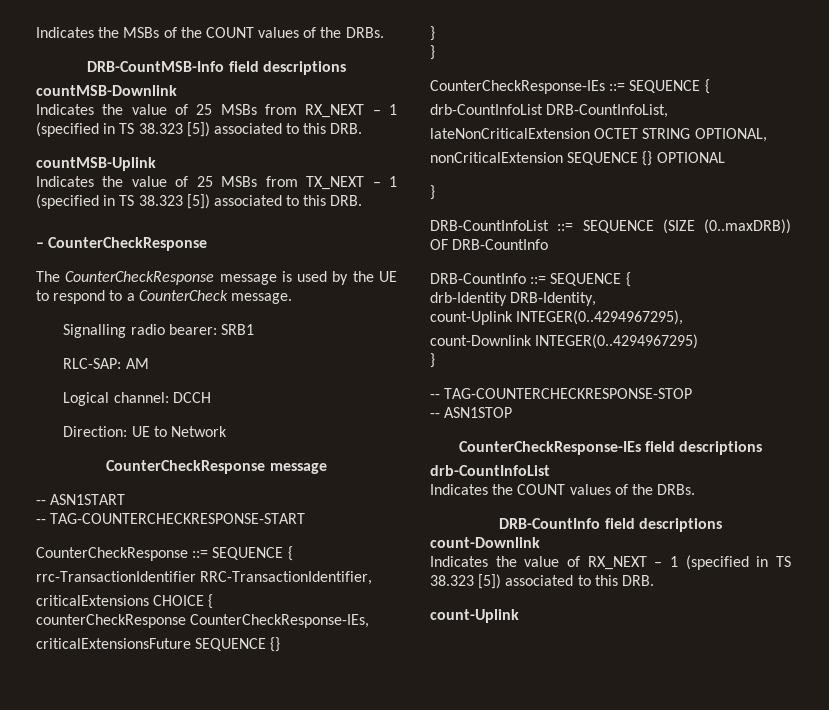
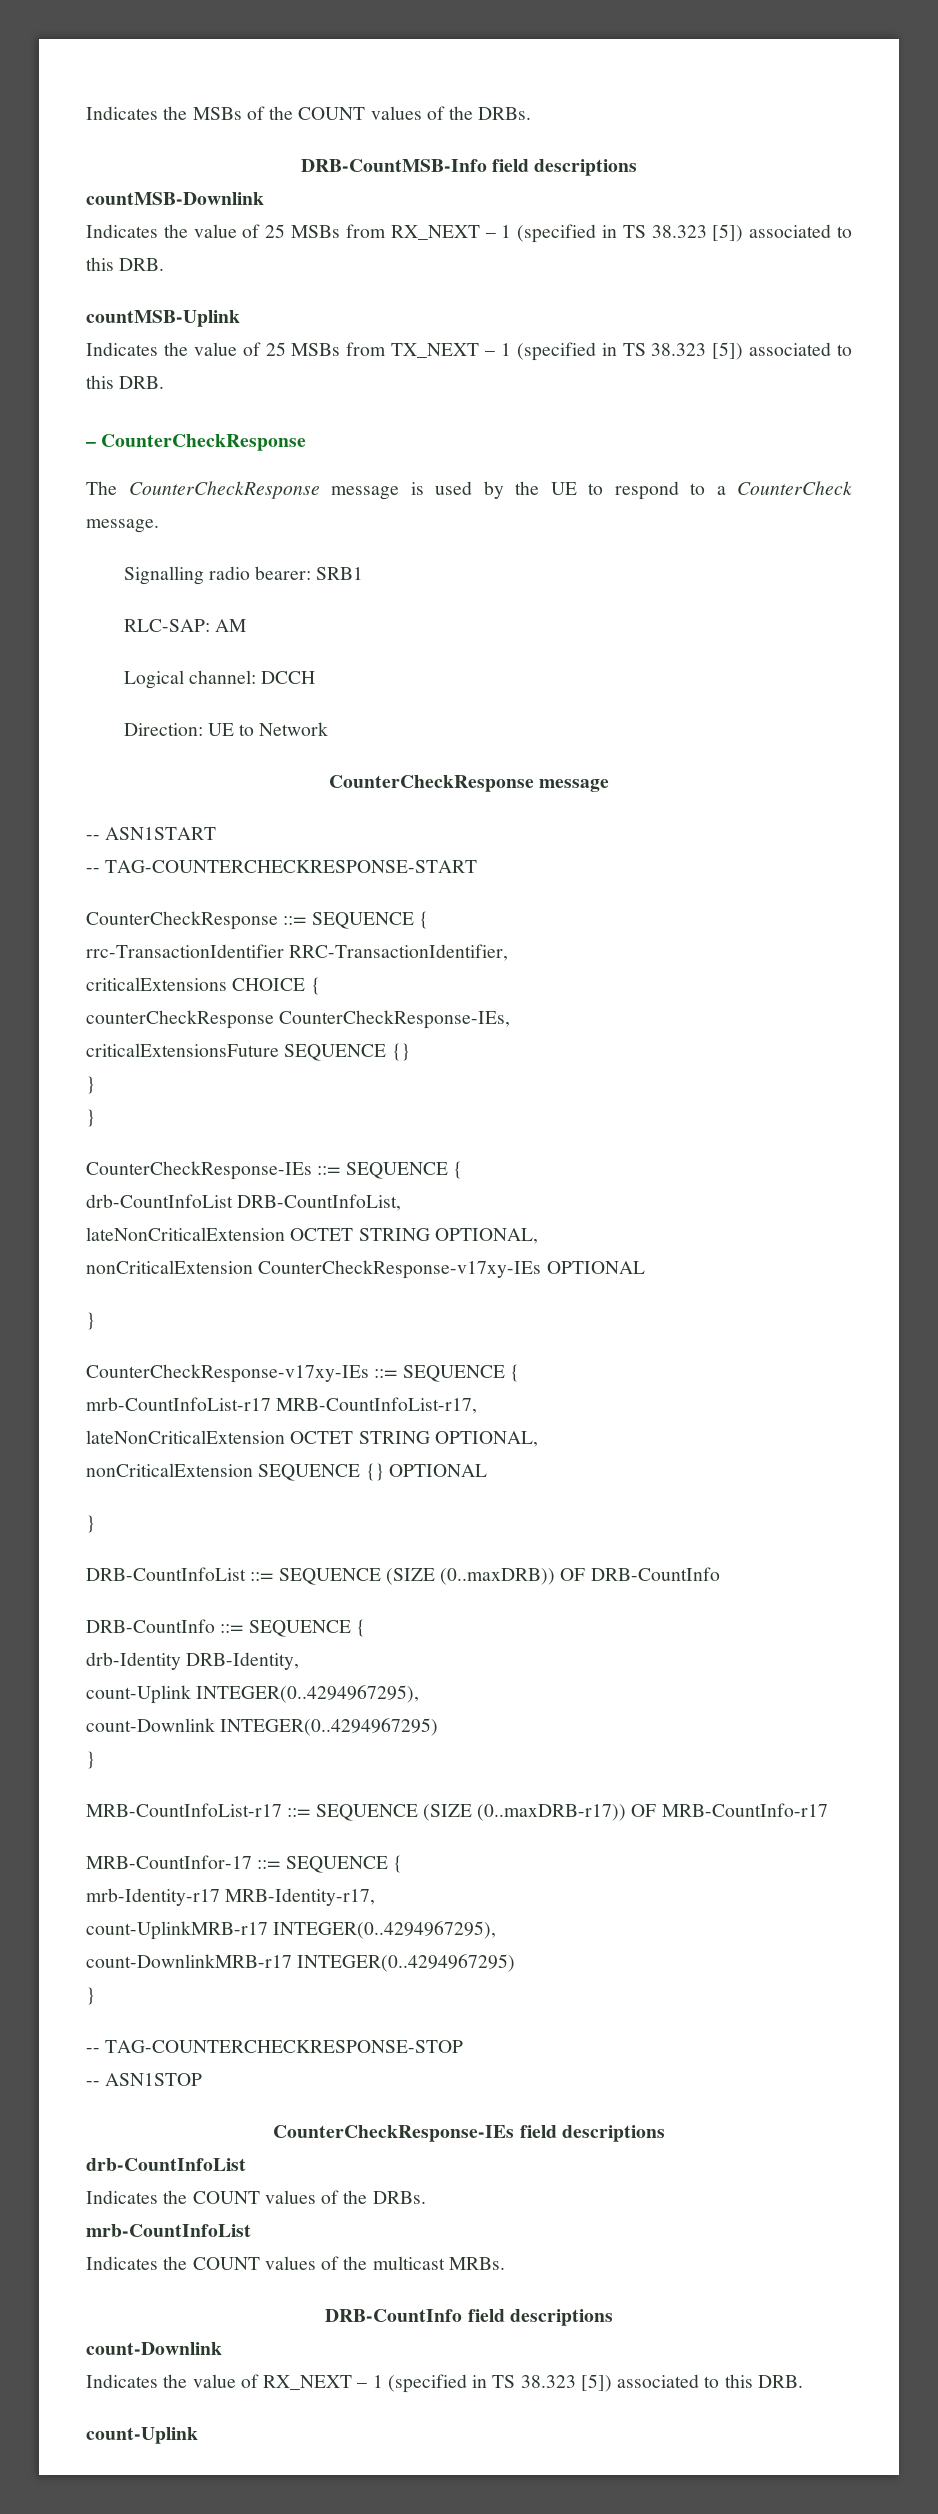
+ nonCriticalExtension CounterCheckResponse-v17xy-IEs OPTIONAL
+ }
+ CounterCheckResponse-v17xy-IEs ::= SEQUENCE {
+ mrb-CountInfoList-r17 MRB-CountInfoList-r17,
+ lateNonCriticalExtension OCTET STRING OPTIONAL,
+ MRB-CountInfoList-r17 ::= SEQUENCE (SIZE (0..maxDRB-r17)) OF MRB-CountInfo-r17
+ MRB-CountInfor-17 ::= SEQUENCE {
+ mrb-Identity-r17 MRB-Identity-r17,
+ count-UplinkMRB-r17 INTEGER(0..4294967295),
+ count-DownlinkMRB-r17 INTEGER(0..4294967295)
+ }
+ mrb-CountInfoList
+ Indicates the COUNT values of the multicast MRBs.

